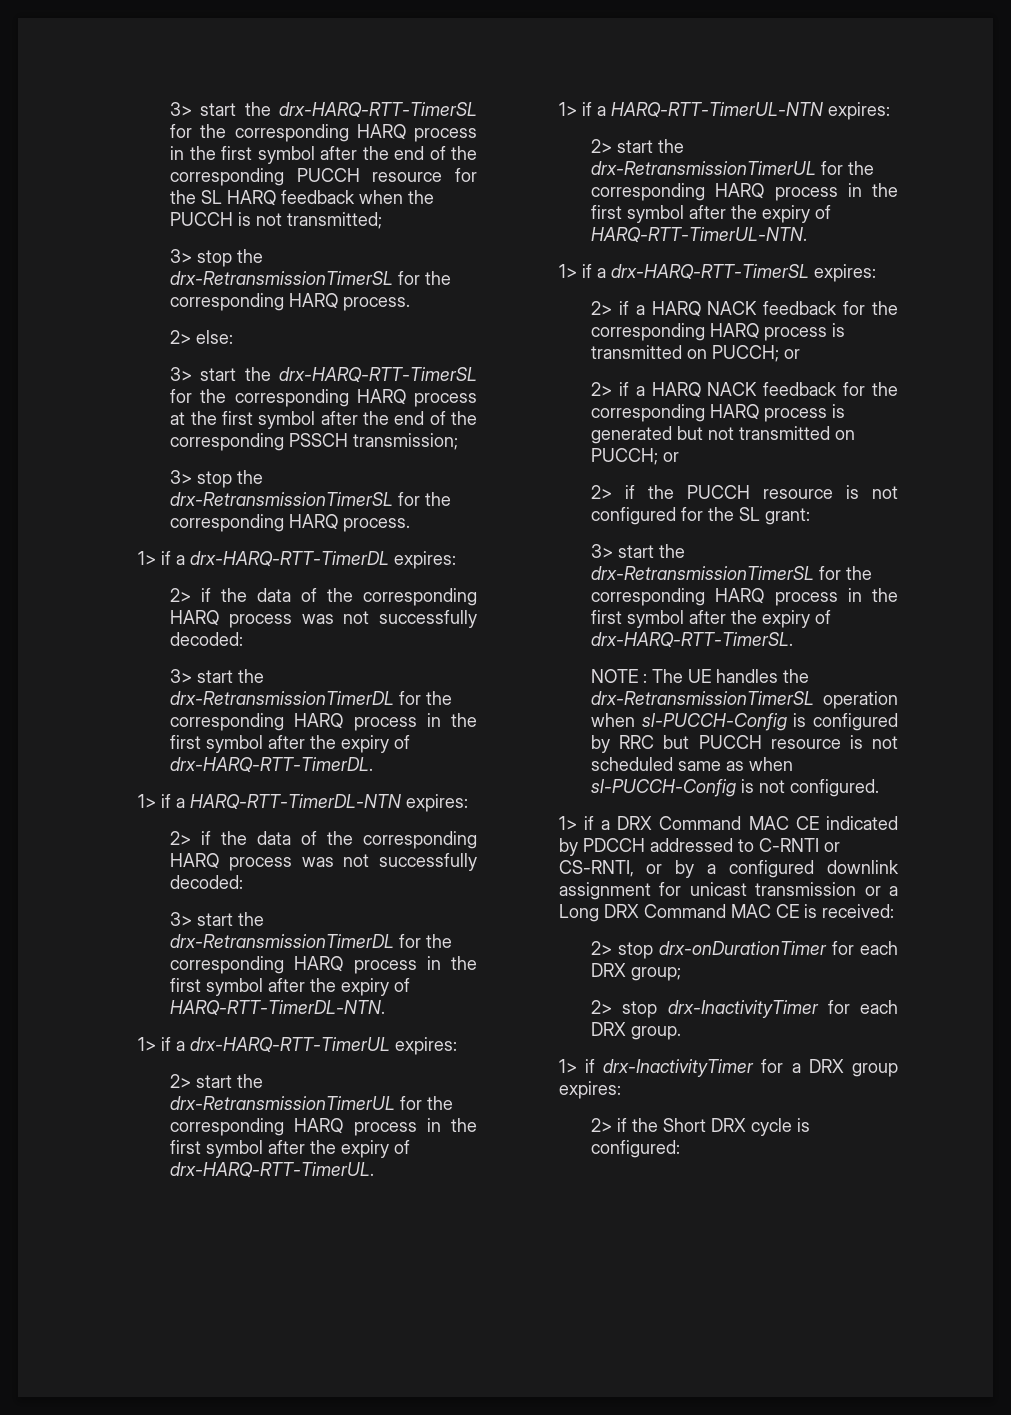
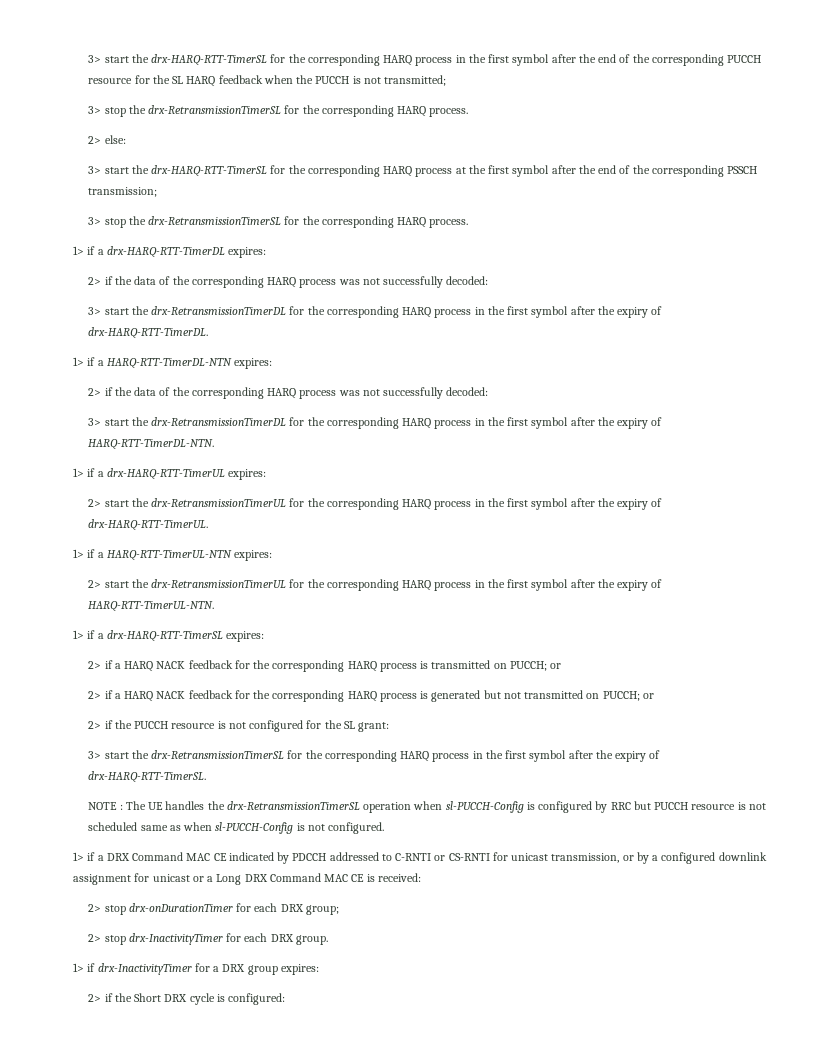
- 1> if a DRX Command MAC CE indicated by PDCCH addressed to C-RNTI or CS-RNTI, or by a configured downlink assignment for unicast transmission or a Long DRX Command MAC CE is received:
+ 1> if a DRX Command MAC CE indicated by PDCCH addressed to C-RNTI or CS-RNTI for unicast transmission, or by a configured downlink assignment for unicast or a Long DRX Command MAC CE is received:

